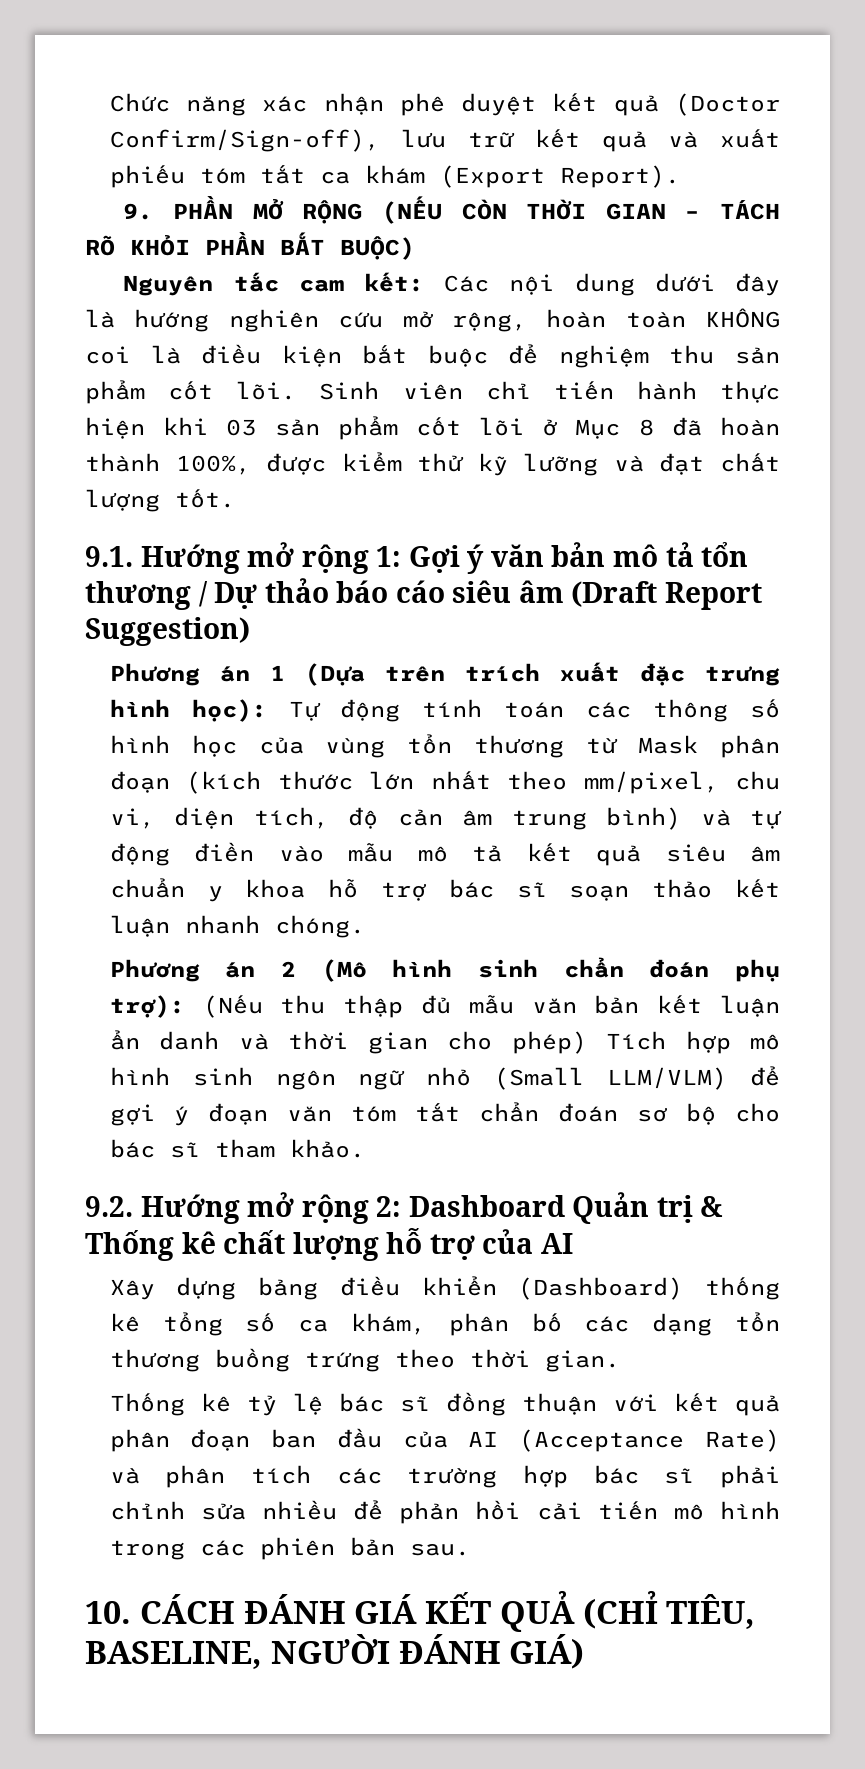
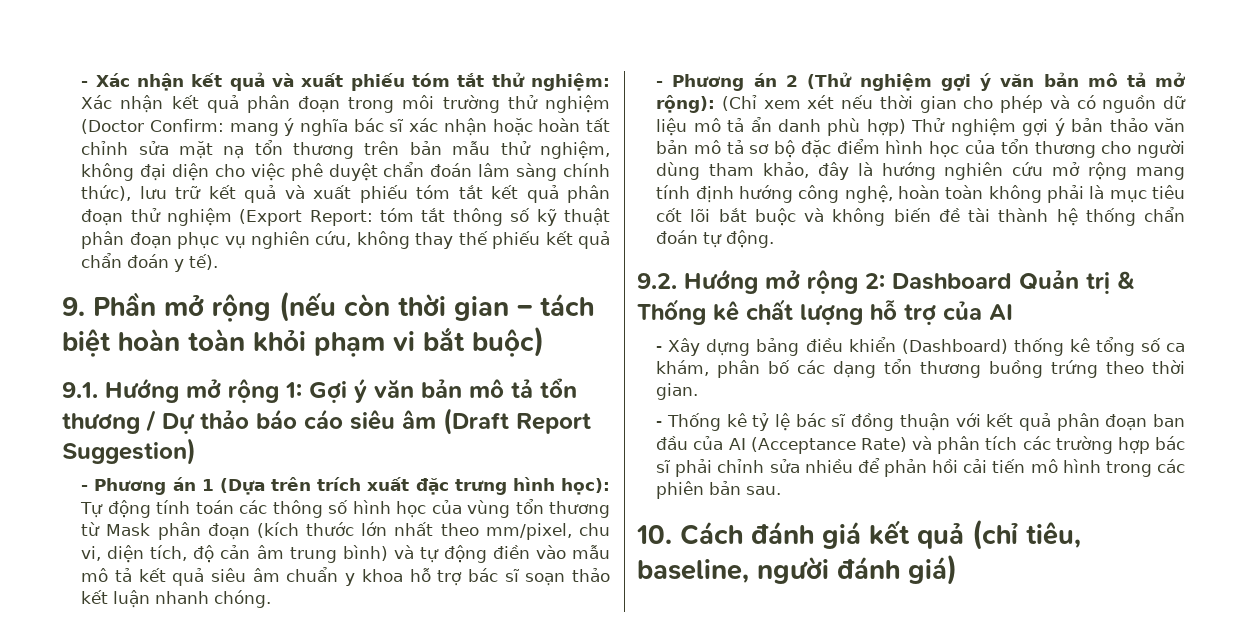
- Chức năng xác nhận phê duyệt kết quả (Doctor Confirm/Sign-off), lưu trữ kết quả và xuất phiếu tóm tắt ca khám (Export Report).
- 9. PHẦN MỞ RỘNG (NẾU CÒN THỜI GIAN – TÁCH RÕ KHỎI PHẦN BẮT BUỘC)
- Nguyên tắc cam kết: Các nội dung dưới đây là hướng nghiên cứu mở rộng, hoàn toàn KHÔNG coi là điều kiện bắt buộc để nghiệm thu sản phẩm cốt lõi. Sinh viên chỉ tiến hành thực hiện khi 03 sản phẩm cốt lõi ở Mục 8 đã hoàn thành 100%, được kiểm thử kỹ lưỡng và đạt chất lượng tốt.
+ - Xác nhận kết quả và xuất phiếu tóm tắt thử nghiệm: Xác nhận kết quả phân đoạn trong môi trường thử nghiệm (Doctor Confirm: mang ý nghĩa bác sĩ xác nhận hoặc hoàn tất chỉnh sửa mặt nạ tổn thương trên bản mẫu thử nghiệm, không đại diện cho việc phê duyệt chẩn đoán lâm sàng chính thức), lưu trữ kết quả và xuất phiếu tóm tắt kết quả phân đoạn thử nghiệm (Export Report: tóm tắt thông số kỹ thuật phân đoạn phục vụ nghiên cứu, không thay thế phiếu kết quả chẩn đoán y tế).
+ 9. Phần mở rộng (nếu còn thời gian – tách biệt hoàn toàn khỏi phạm vi bắt buộc)
- Phương án 1 (Dựa trên trích xuất đặc trưng hình học):
+ - Phương án 1 (Dựa trên trích xuất đặc trưng hình học):
- Phương án 2 (Mô hình sinh chẩn đoán phụ trợ): (Nếu thu thập đủ mẫu văn bản kết luận ẩn danh và thời gian cho phép) Tích hợp mô hình sinh ngôn ngữ nhỏ (Small LLM/VLM) để gợi ý đoạn văn tóm tắt chẩn đoán sơ bộ cho bác sĩ tham khảo.
+ - Phương án 2 (Thử nghiệm gợi ý văn bản mô tả mở rộng): (Chỉ xem xét nếu thời gian cho phép và có nguồn dữ liệu mô tả ẩn danh phù hợp) Thử nghiệm gợi ý bản thảo văn bản mô tả sơ bộ đặc điểm hình học của tổn thương cho người dùng tham khảo, đây là hướng nghiên cứu mở rộng mang tính định hướng công nghệ, hoàn toàn không phải là mục tiêu cốt lõi bắt buộc và không biến đề tài thành hệ thống chẩn đoán tự động.
- Xây dựng bảng điều khiển (Dashboard) thống kê tổng số ca khám, phân bố các dạng tổn thương buồng trứng theo thời gian.
+ - Xây dựng bảng điều khiển (Dashboard) thống kê tổng số ca khám, phân bố các dạng tổn thương buồng trứng theo thời gian.
- Thống kê tỷ lệ bác sĩ đồng thuận với kết quả phân đoạn ban đầu của AI (Acceptance Rate) và phân tích các trường hợp bác sĩ phải chỉnh sửa nhiều để phản hồi cải tiến mô hình trong các phiên bản sau.
+ - Thống kê tỷ lệ bác sĩ đồng thuận với kết quả phân đoạn ban đầu của AI (Acceptance Rate) và phân tích các trường hợp bác sĩ phải chỉnh sửa nhiều để phản hồi cải tiến mô hình trong các phiên bản sau.
- 10. CÁCH ĐÁNH GIÁ KẾT QUẢ (CHỈ TIÊU, BASELINE, NGƯỜI ĐÁNH GIÁ)
+ 10. Cách đánh giá kết quả (chỉ tiêu, baseline, người đánh giá)

